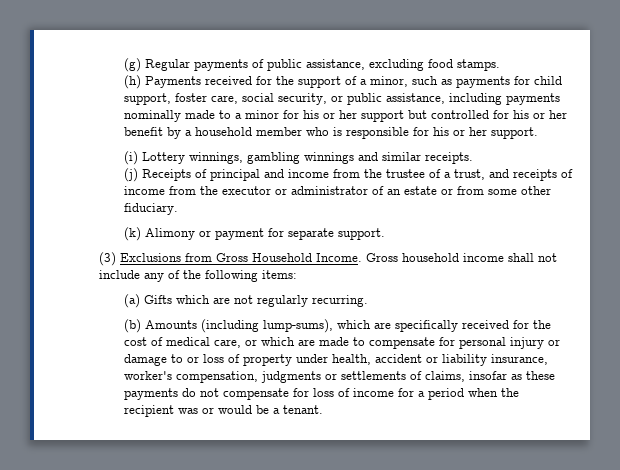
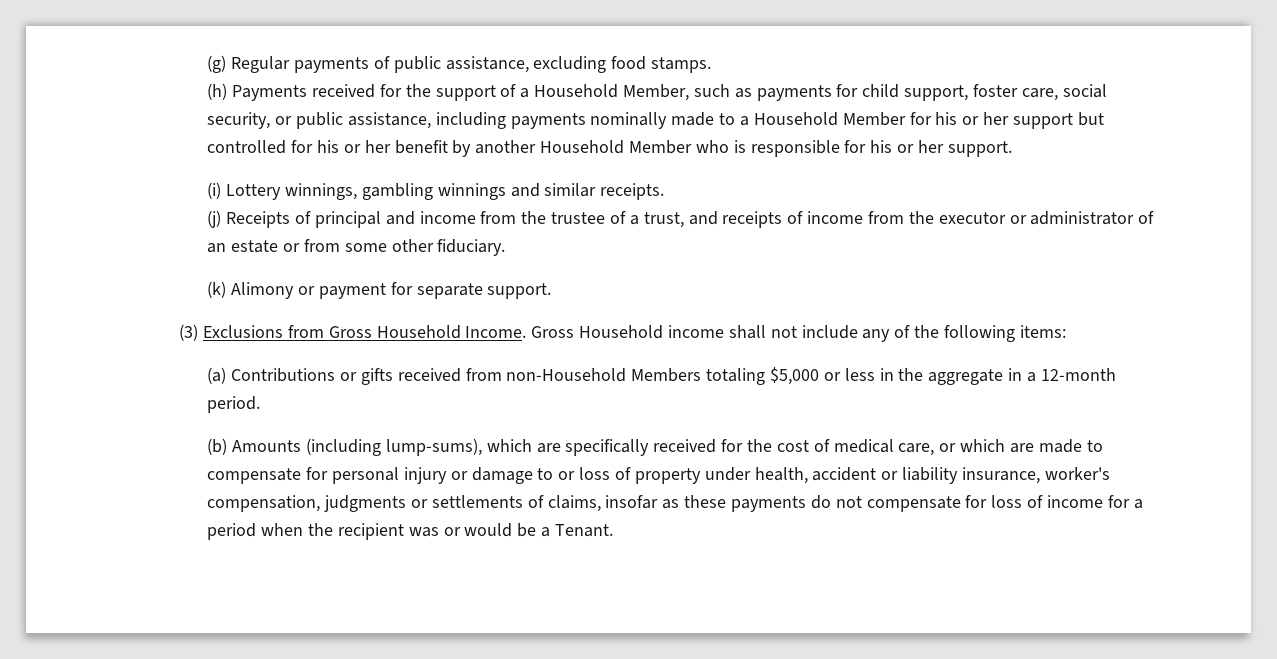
- (h) Payments received for the support of a minor, such as payments for child support, foster care, social security, or public assistance, including payments nominally made to a minor for his or her support but controlled for his or her benefit by a household member who is responsible for his or her support.
+ (h) Payments received for the support of a Household Member, such as payments for child support, foster care, social security, or public assistance, including payments nominally made to a Household Member for his or her support but controlled for his or her benefit by another Household Member who is responsible for his or her support.
- Gross household income shall not include any of the following items:
+ Gross Household income shall not include any of the following items:
- (a) Gifts which are not regularly recurring.
+ (a) Contributions or gifts received from non-Household Members totaling $5,000 or less in the aggregate in a 12-month period.
- (b) Amounts (including lump-sums), which are specifically received for the cost of medical care, or which are made to compensate for personal injury or damage to or loss of property under health, accident or liability insurance, worker's compensation, judgments or settlements of claims, insofar as these payments do not compensate for loss of income for a period when the recipient was or would be a tenant.
+ (b) Amounts (including lump-sums), which are specifically received for the cost of medical care, or which are made to compensate for personal injury or damage to or loss of property under health, accident or liability insurance, worker's compensation, judgments or settlements of claims, insofar as these payments do not compensate for loss of income for a period when the recipient was or would be a Tenant.

